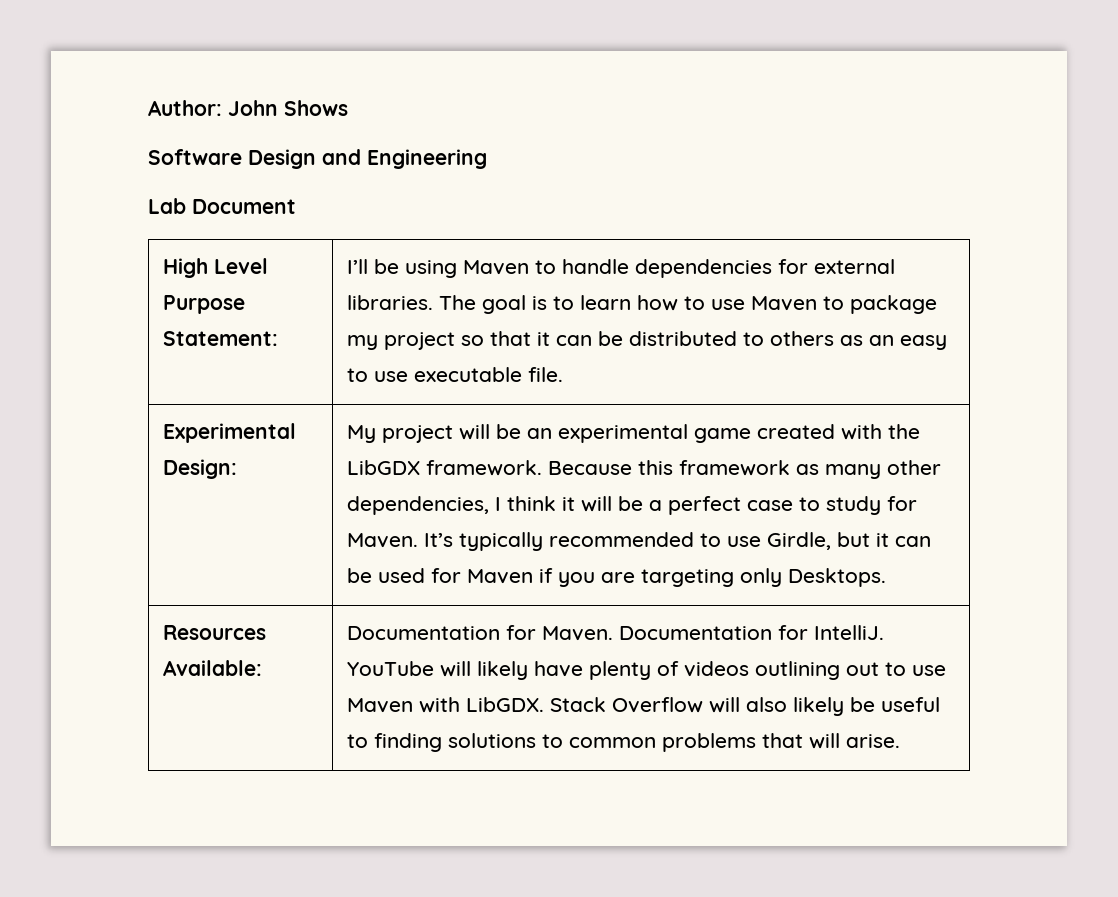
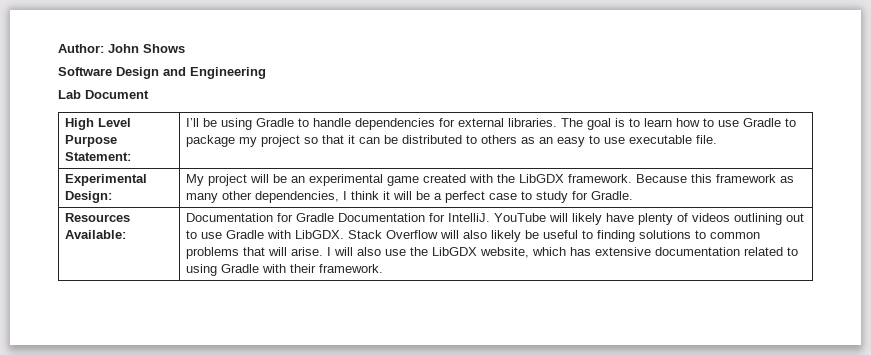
- I’ll be using Maven to handle dependencies for external libraries.
+ I’ll be using Gradle to handle dependencies for external libraries.
- The goal is to learn how to use Maven to package my project so that it can be distributed to others as an easy to use executable file.
+ The goal is to learn how to use Gradle to package my project so that it can be distributed to others as an easy to use executable file.
- Because this framework as many other dependencies, I think it will be a perfect case to study for Maven. It’s typically recommended to use Girdle, but it can be used for Maven if you are targeting only Desktops.
+ Because this framework as many other dependencies, I think it will be a perfect case to study for Gradle.
- Documentation for Maven. Documentation for IntelliJ.
+ Documentation for Gradle Documentation for IntelliJ.
- YouTube will likely have plenty of videos outlining out to use Maven with LibGDX.
+ YouTube will likely have plenty of videos outlining out to use Gradle with LibGDX.
+ I will also use the LibGDX website, which has extensive documentation related to using Gradle with their framework.

